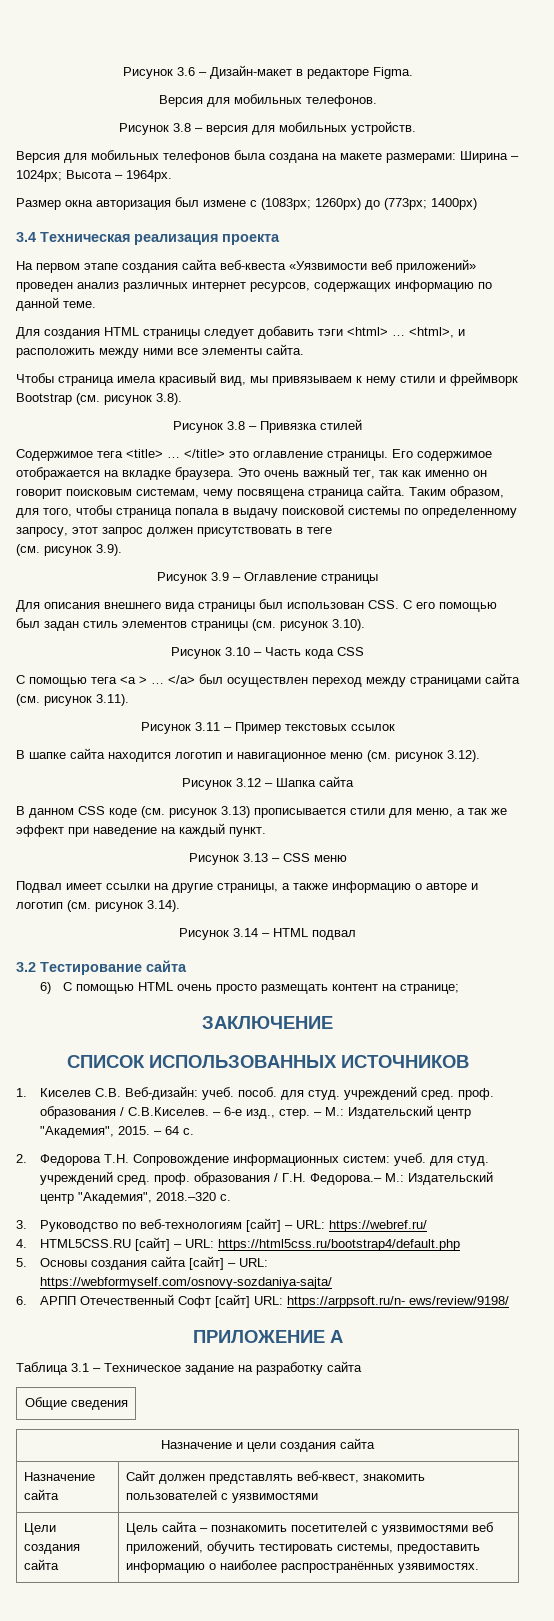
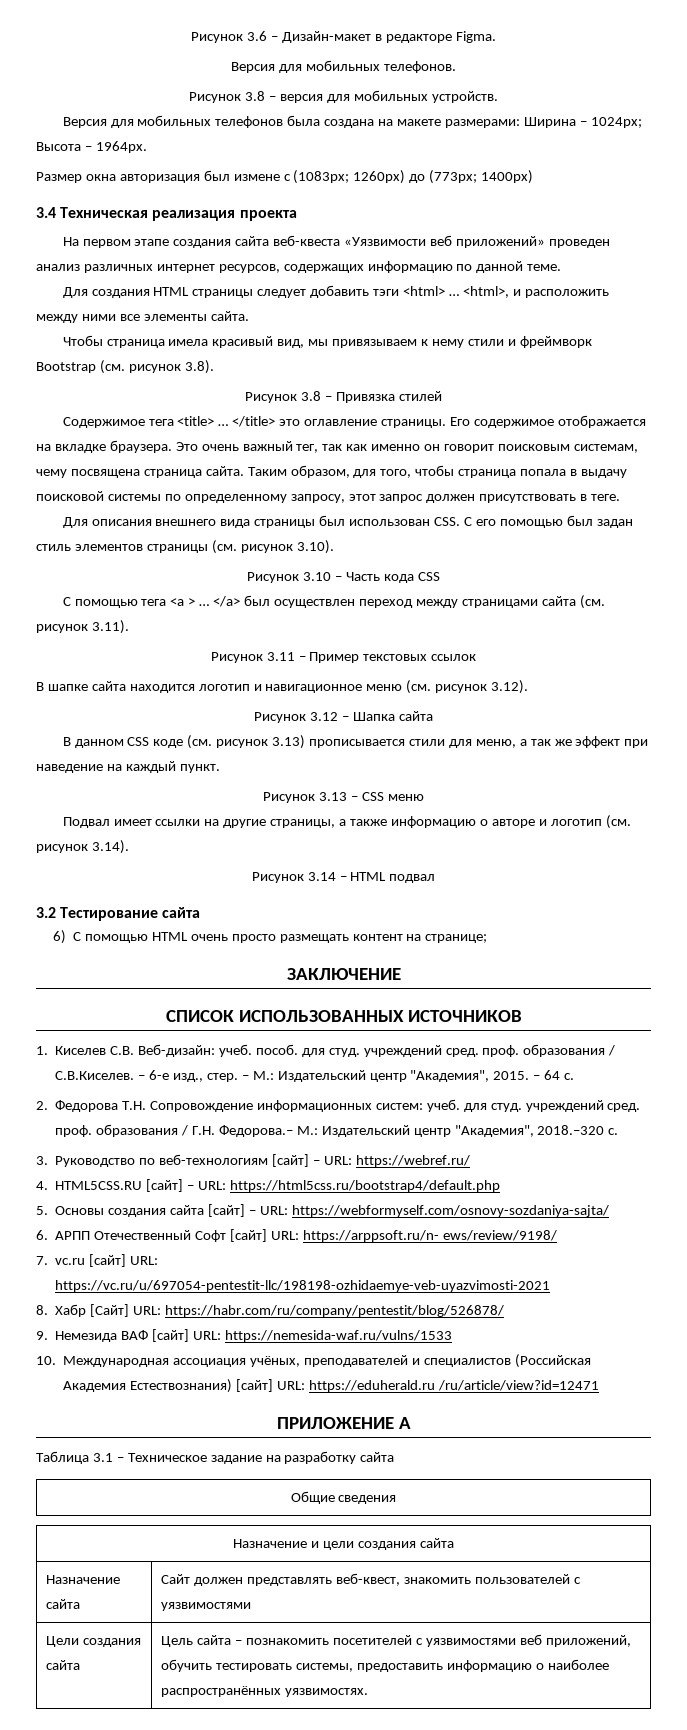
- Таким образом, для того, чтобы страница попала в выдачу поисковой системы по определенному запросу, этот запрос должен присутствовать в теге
- (см. рисунок 3.9).
- Рисунок 3.9 – Оглавление страницы
+ Таким образом, для того, чтобы страница попала в выдачу поисковой системы по определенному запросу, этот запрос должен присутствовать в теге.
+ 7. vc.ru [сайт] URL: https://vc.ru/u/697054-pentestit-llc/198198-ozhidaemye-veb-uyazvimosti-2021
+ 8. Хабр [Сайт] URL: https://habr.com/ru/company/pentestit/blog/526878/
+ 9. Немезида ВАФ [сайт] URL: https://nemesida-waf.ru/vulns/1533
+ 10. Международная ассоциация учёных, преподавателей и специалистов (Российская Академия Естествознания) [сайт] URL: https://eduherald.ru /ru/article/view?id=12471
- Цели создания сайта | Цель сайта – познакомить посетителей с уязвимостями веб приложений, обучить тестировать системы, предоставить информацию о наиболее распространённых узявимостях.
+ Цели создания сайта | Цель сайта – познакомить посетителей с уязвимостями веб приложений, обучить тестировать системы, предоставить информацию о наиболее распространённых уязвимостях.

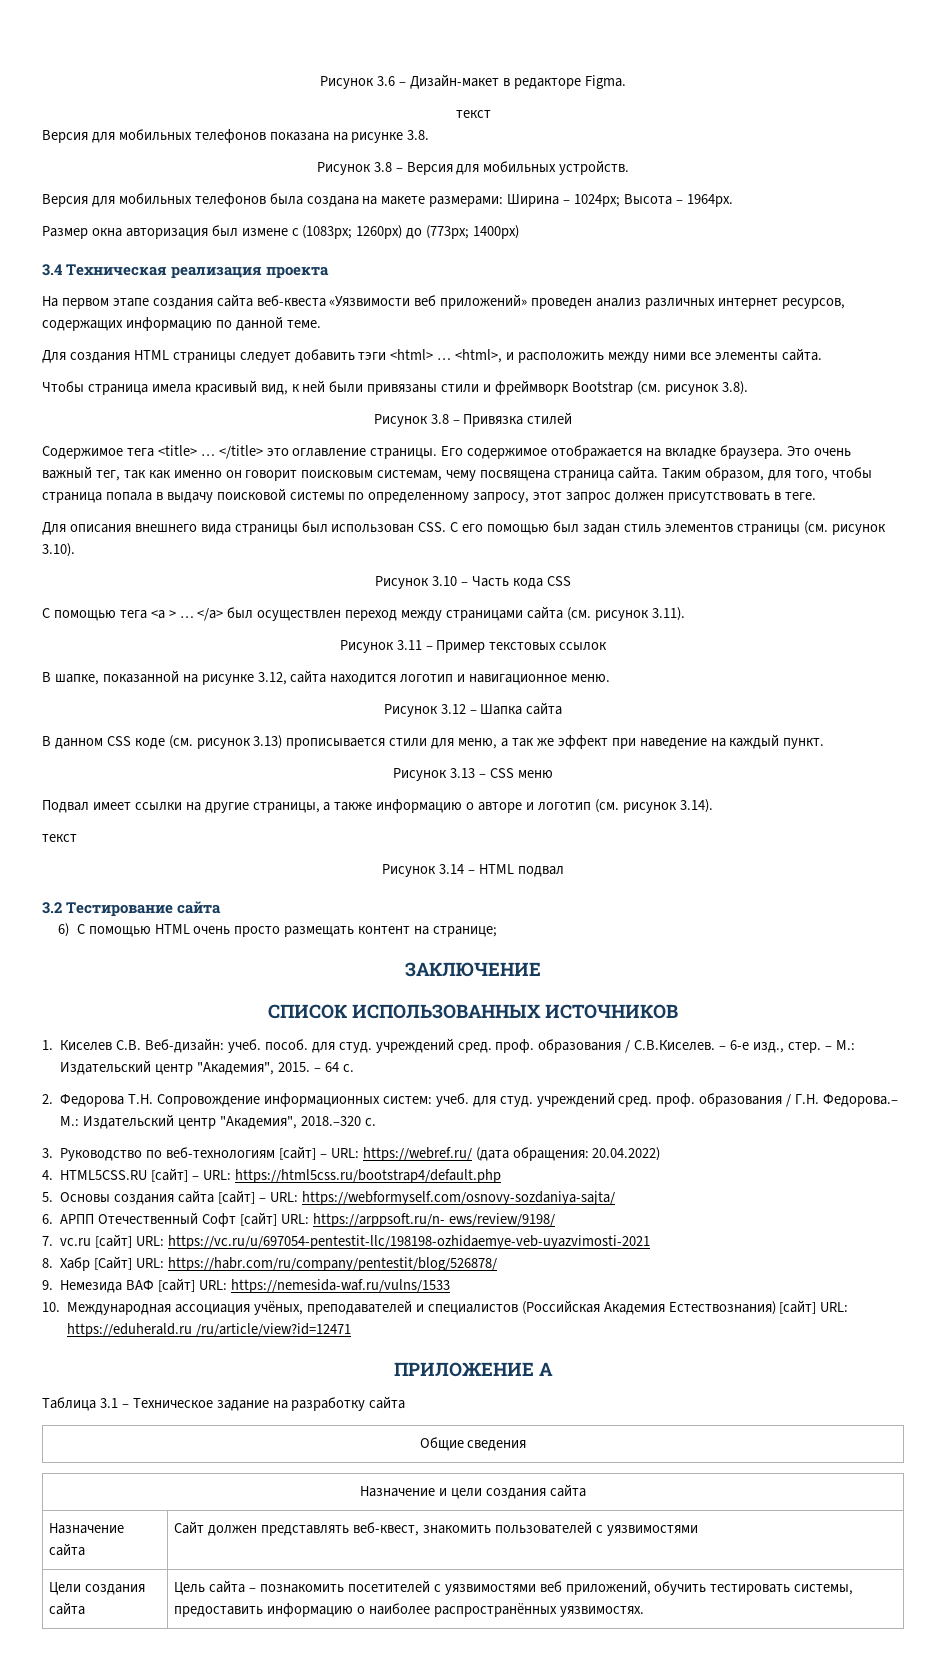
  Рисунок 3.6 – Дизайн-макет в редакторе Figma.
- Версия для мобильных телефонов.
- Рисунок 3.8 – версия для мобильных устройств.
+ текст
+ Версия для мобильных телефонов показана на рисунке 3.8.
+ Рисунок 3.8 – Версия для мобильных устройств.
- Чтобы страница имела красивый вид, мы привязываем к нему стили и фреймворк Bootstrap (см. рисунок 3.8).
+ Чтобы страница имела красивый вид, к ней были привязаны стили и фреймворк Bootstrap (см. рисунок 3.8).
- В шапке сайта находится логотип и навигационное меню (см. рисунок 3.12).
+ В шапке, показанной на рисунке 3.12, сайта находится логотип и навигационное меню.
  Подвал имеет ссылки на другие страницы, а также информацию о авторе и логотип (см. рисунок 3.14).
+ текст
- 3. Руководство по веб-технологиям [сайт] – URL: https://webref.ru/
+ 3. Руководство по веб-технологиям [сайт] – URL: https://webref.ru/ (дата обращения: 20.04.2022)

